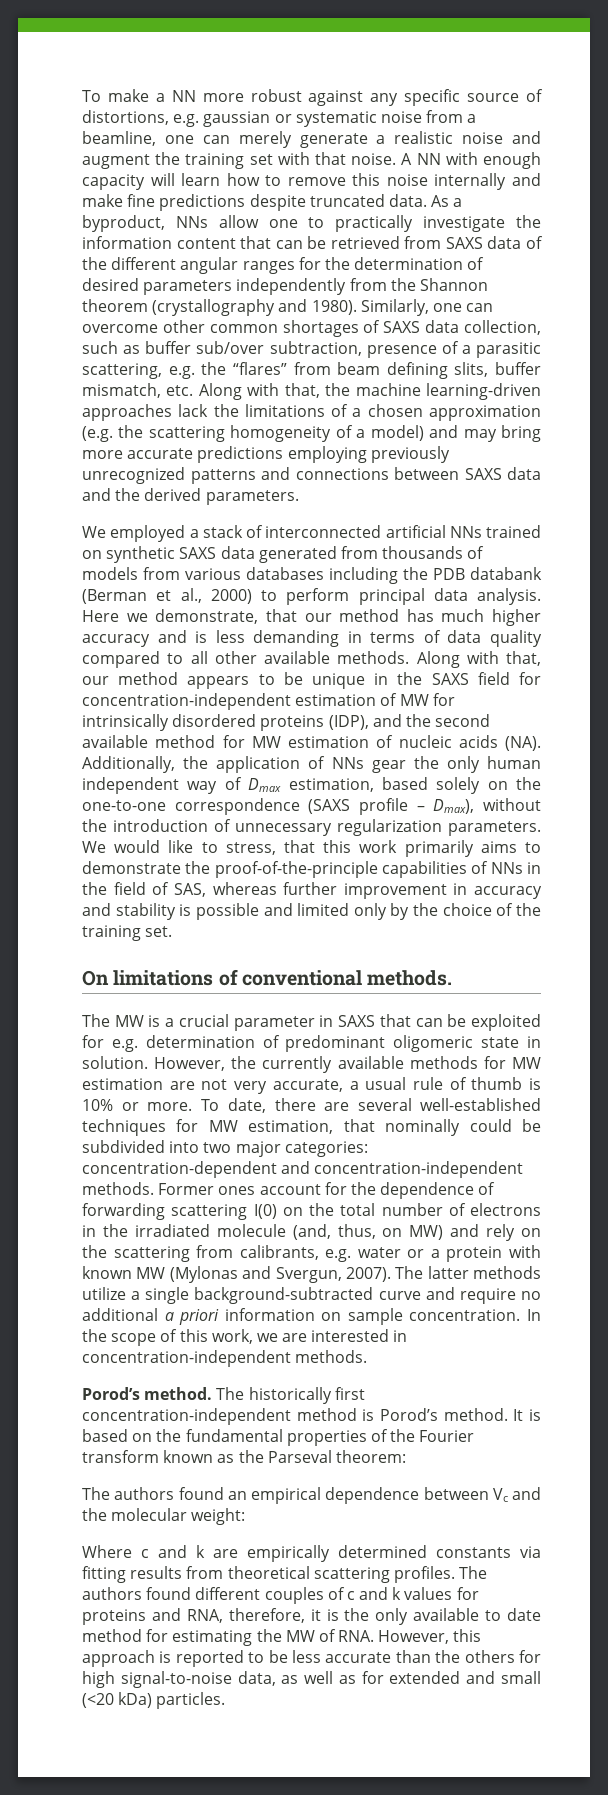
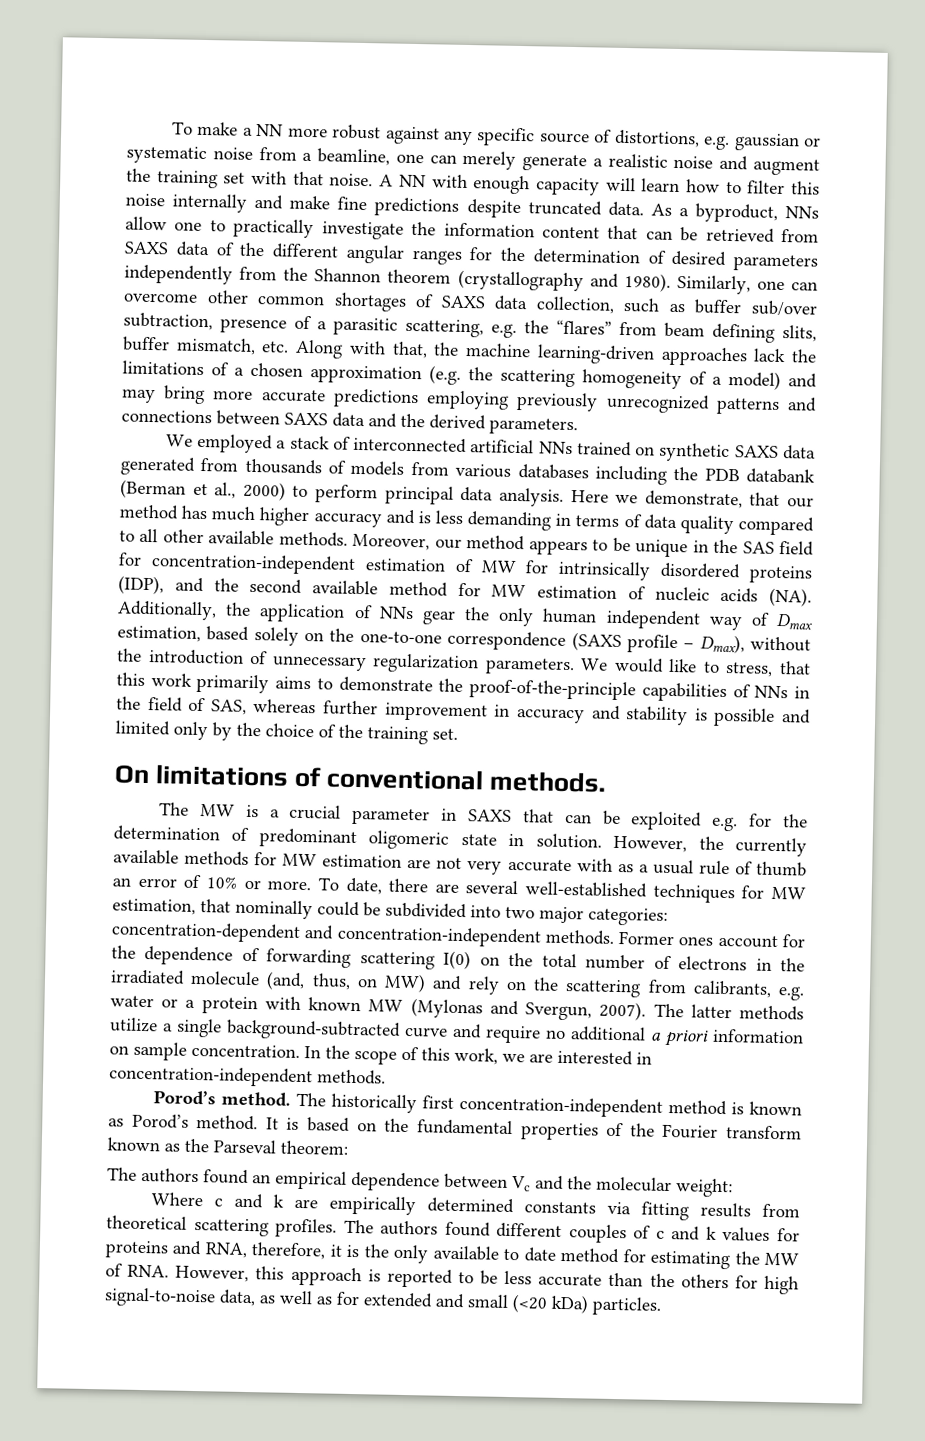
- A NN with enough capacity will learn how to remove this noise internally and make fine predictions despite truncated data.
+ A NN with enough capacity will learn how to filter this noise internally and make fine predictions despite truncated data.
- Along with that, our method appears to be unique in the SAXS field for concentration-independent estimation of MW for intrinsically disordered proteins (IDP), and the second available method for MW estimation of nucleic acids (NA). Additionally, the application of NNs gear the only human independent way of Dmax estimation, based solely on the one-to-one correspondence (SAXS profile – Dmax), without the introduction of unnecessary regularization parameters.
+ Moreover, our method appears to be unique in the SAS field for concentration-independent estimation of MW for intrinsically disordered proteins (IDP), and the second available method for MW estimation of nucleic acids (NA). Additionally, the application of NNs gear the only human independent way of Dmax estimation, based solely on the one-to-one correspondence (SAXS profile – Dmax), without the introduction of unnecessary regularization parameters.
- The MW is a crucial parameter in SAXS that can be exploited for e.g. determination of predominant oligomeric state in solution.
+ The MW is a crucial parameter in SAXS that can be exploited e.g. for the determination of predominant oligomeric state in solution.
- However, the currently available methods for MW estimation are not very accurate, a usual rule of thumb is 10% or more.
+ However, the currently available methods for MW estimation are not very accurate with as a usual rule of thumb an error of 10% or more.
- The historically first concentration-independent method is Porod’s method.
+ The historically first concentration-independent method is known as Porod’s method.

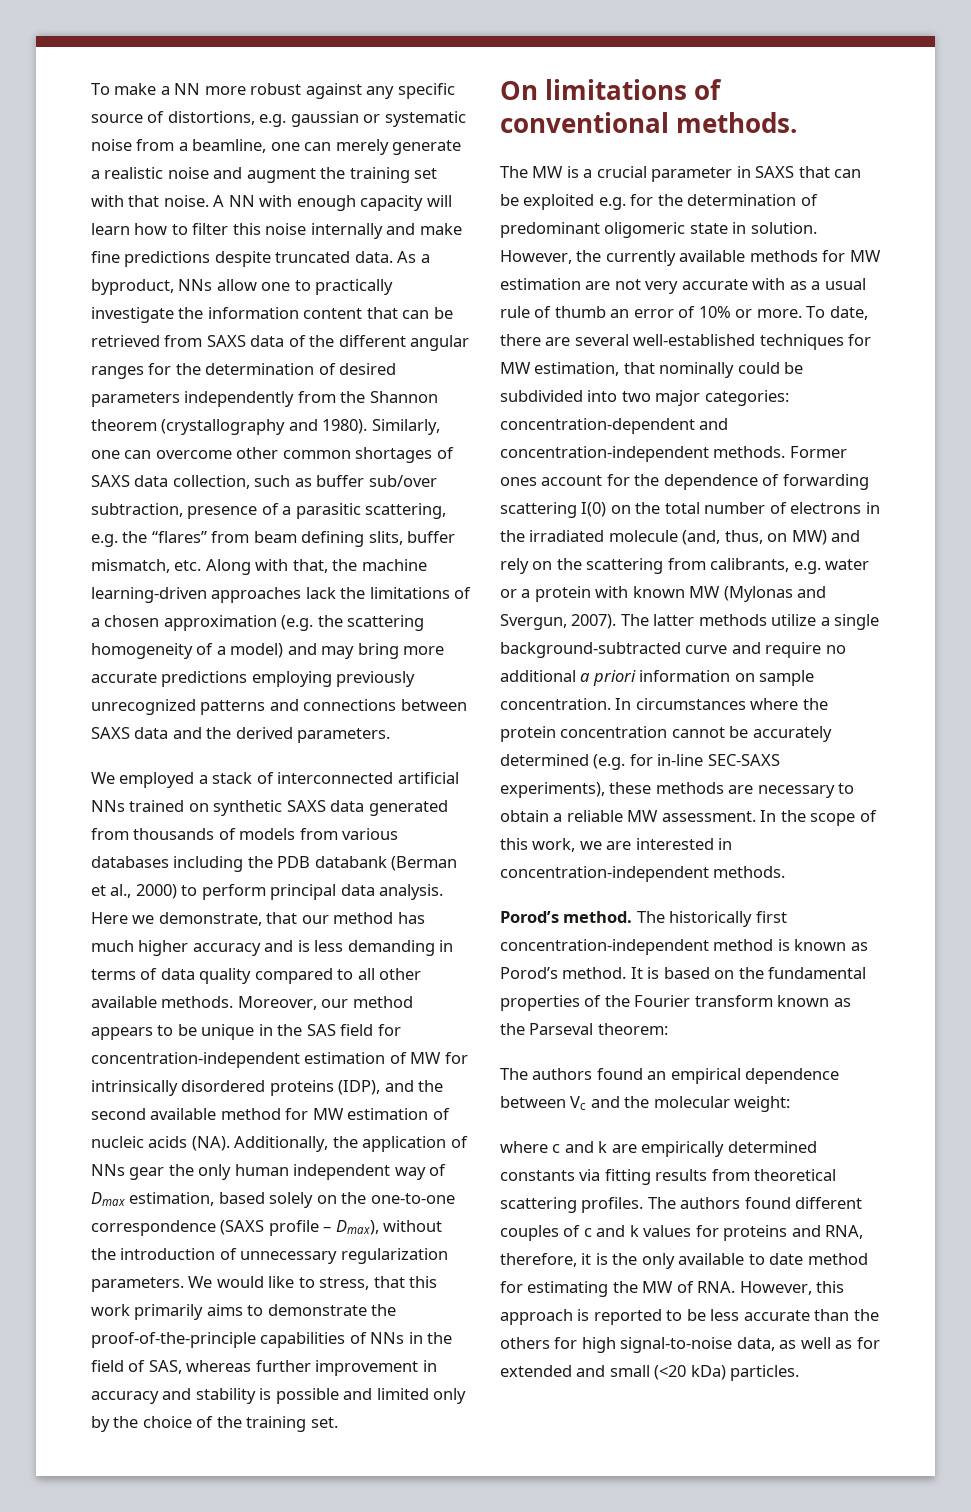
- In the scope of this work, we are interested in concentration-independent methods.
+ In circumstances where the protein concentration cannot be accurately determined (e.g. for in-line SEC-SAXS experiments), these methods are necessary to obtain a reliable MW assessment. In the scope of this work, we are interested in concentration-independent methods.
- Where c and k are empirically determined constants via fitting results from theoretical scattering profiles.
+ where c and k are empirically determined constants via fitting results from theoretical scattering profiles.

